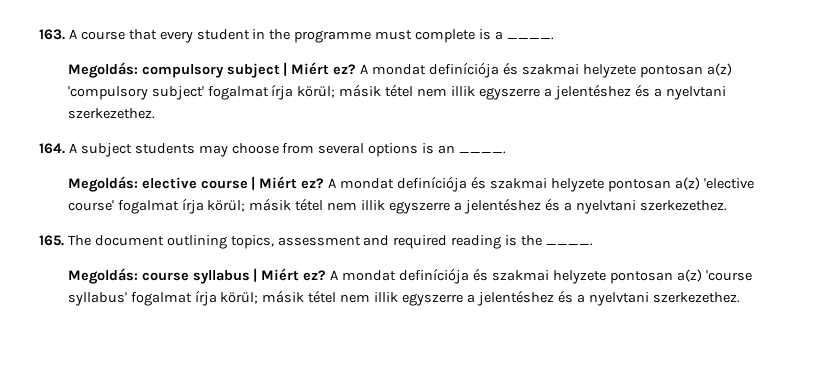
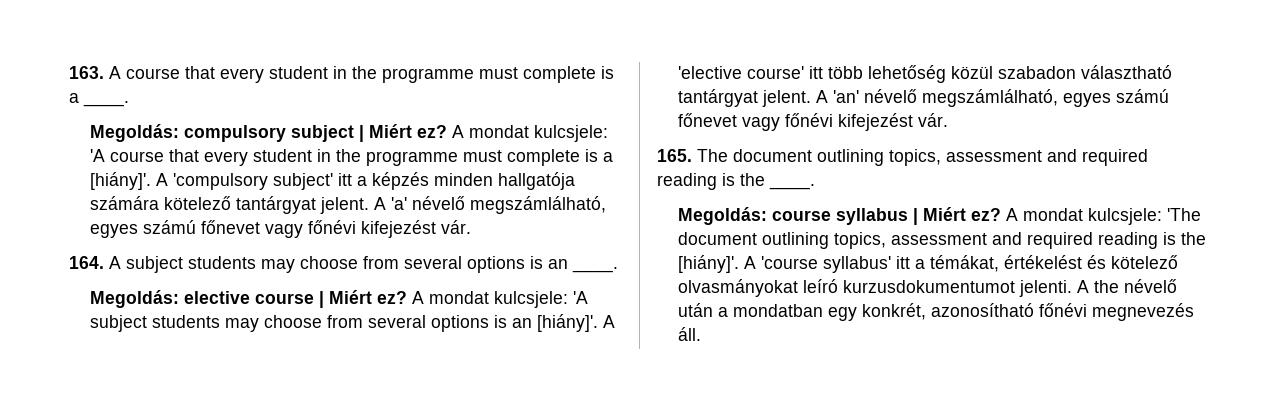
- A mondat definíciója és szakmai helyzete pontosan a(z) 'compulsory subject' fogalmat írja körül; másik tétel nem illik egyszerre a jelentéshez és a nyelvtani szerkezethez.
+ A mondat kulcsjele: 'A course that every student in the programme must complete is a [hiány]'. A 'compulsory subject' itt a képzés minden hallgatója számára kötelező tantárgyat jelent. A 'a' névelő megszámlálható, egyes számú főnevet vagy főnévi kifejezést vár.
- A mondat definíciója és szakmai helyzete pontosan a(z) 'elective course' fogalmat írja körül; másik tétel nem illik egyszerre a jelentéshez és a nyelvtani szerkezethez.
+ A mondat kulcsjele: 'A subject students may choose from several options is an [hiány]'. A 'elective course' itt több lehetőség közül szabadon választható tantárgyat jelent. A 'an' névelő megszámlálható, egyes számú főnevet vagy főnévi kifejezést vár.
- A mondat definíciója és szakmai helyzete pontosan a(z) 'course syllabus' fogalmat írja körül; másik tétel nem illik egyszerre a jelentéshez és a nyelvtani szerkezethez.
+ A mondat kulcsjele: 'The document outlining topics, assessment and required reading is the [hiány]'. A 'course syllabus' itt a témákat, értékelést és kötelező olvasmányokat leíró kurzusdokumentumot jelenti. A the névelő után a mondatban egy konkrét, azonosítható főnévi megnevezés áll.

